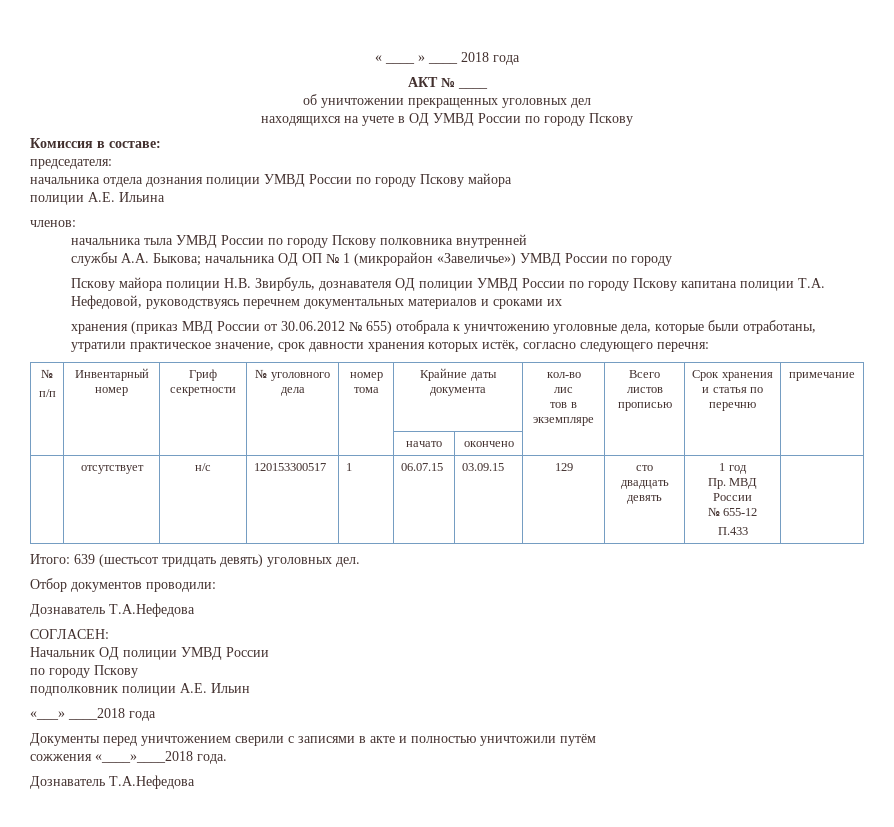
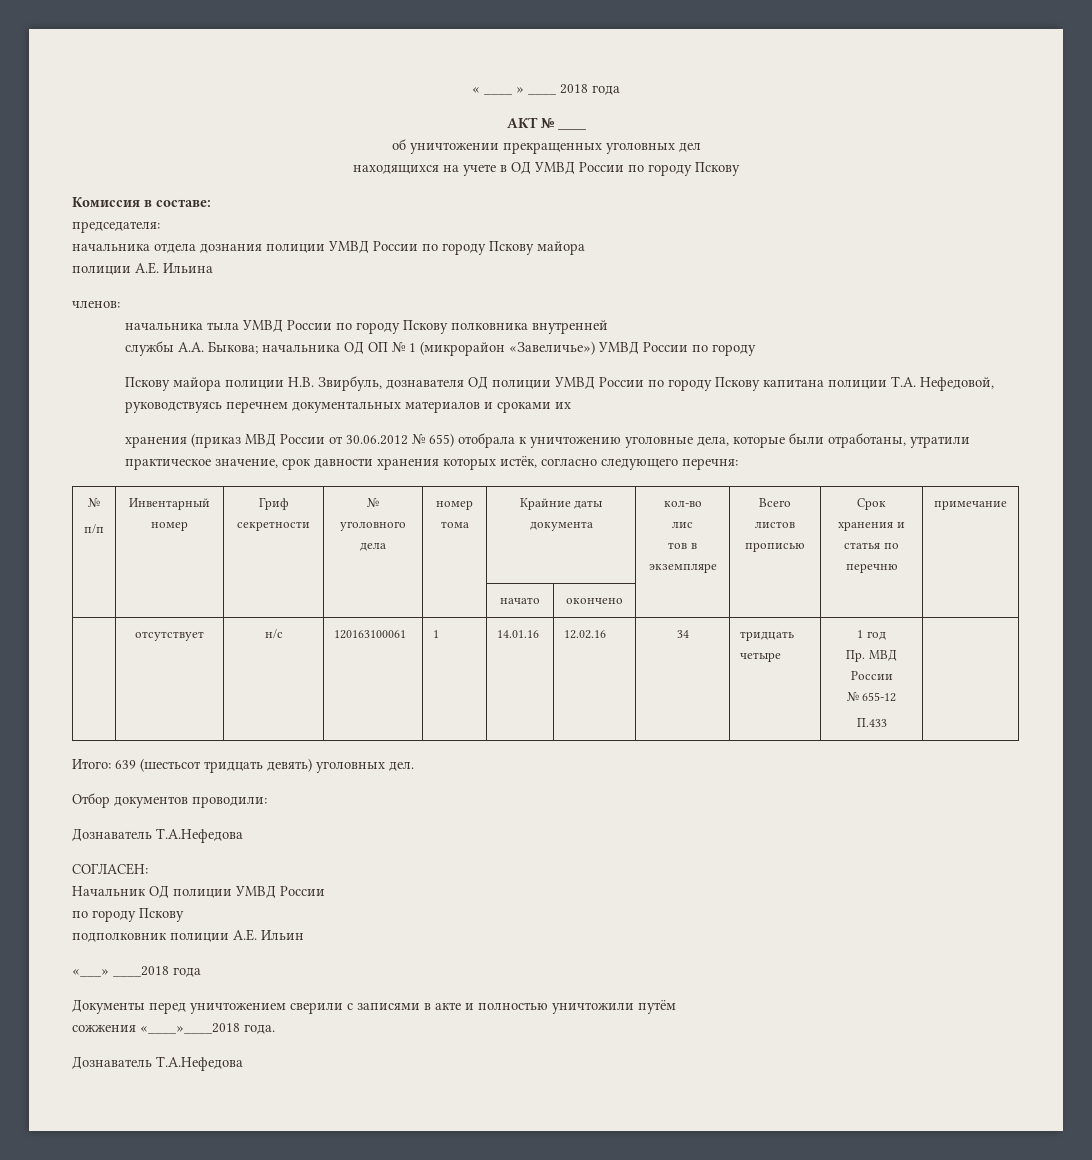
- | отсутствует | н/с | 120153300517 | 1 | 06.07.15 | 03.09.15 | 129 | сто двадцать девять | 1 год
+ | отсутствует | н/с | 120163100061 | 1 | 14.01.16 | 12.02.16 | 34 | тридцать четыре | 1 год

